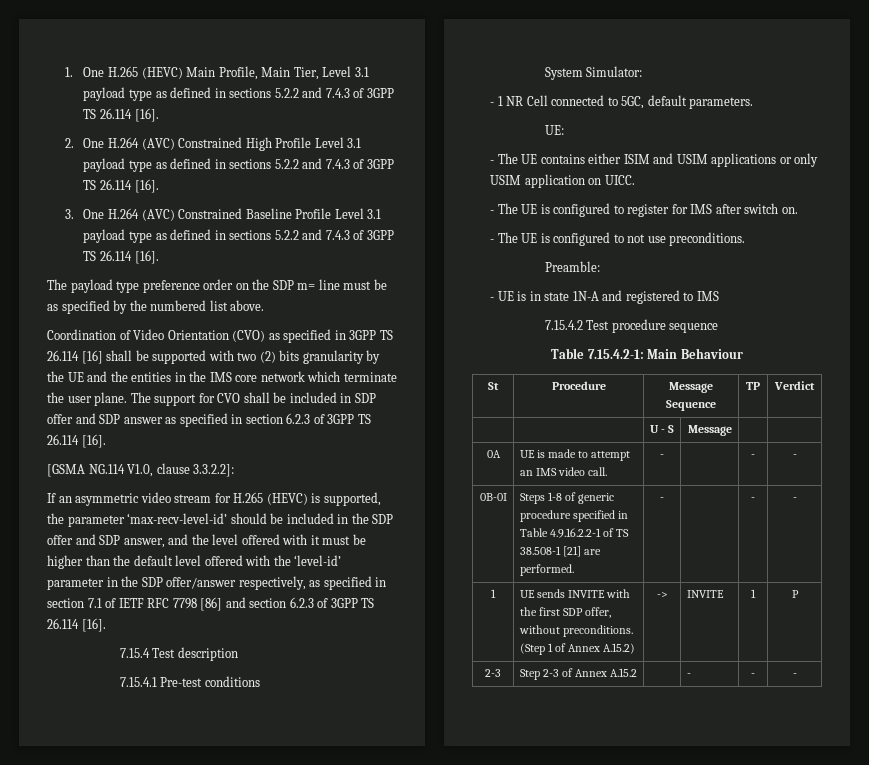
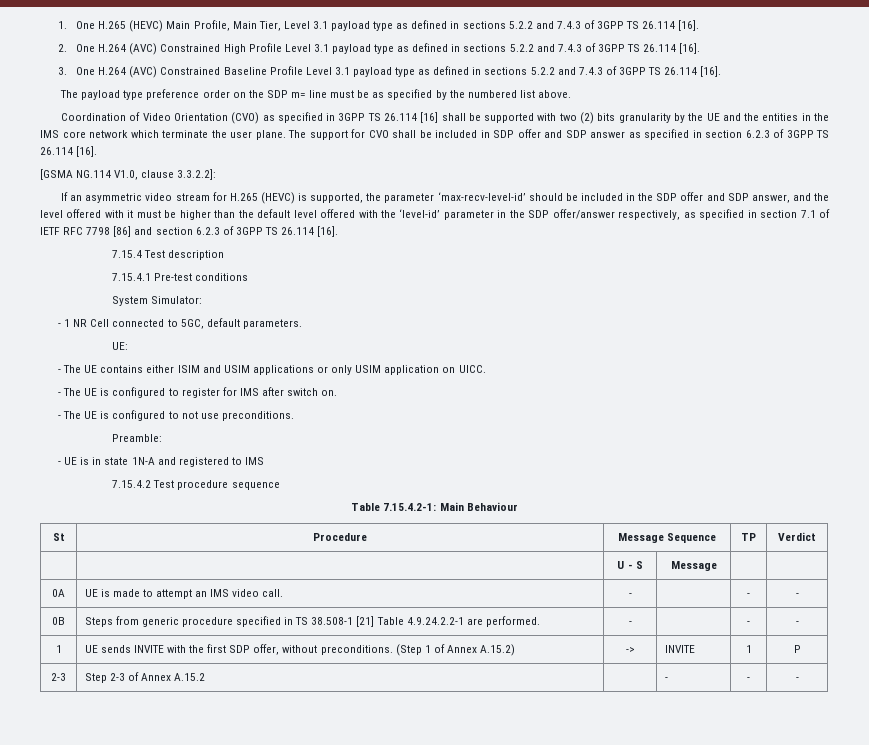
- 0B-0I | Steps 1-8 of generic procedure specified in Table 4.9.16.2.2-1 of TS 38.508-1 [21] are performed. | - | | - | -
+ 0B | Steps from generic procedure specified in TS 38.508-1 [21] Table 4.9.24.2.2-1 are performed. | - | | - | -

